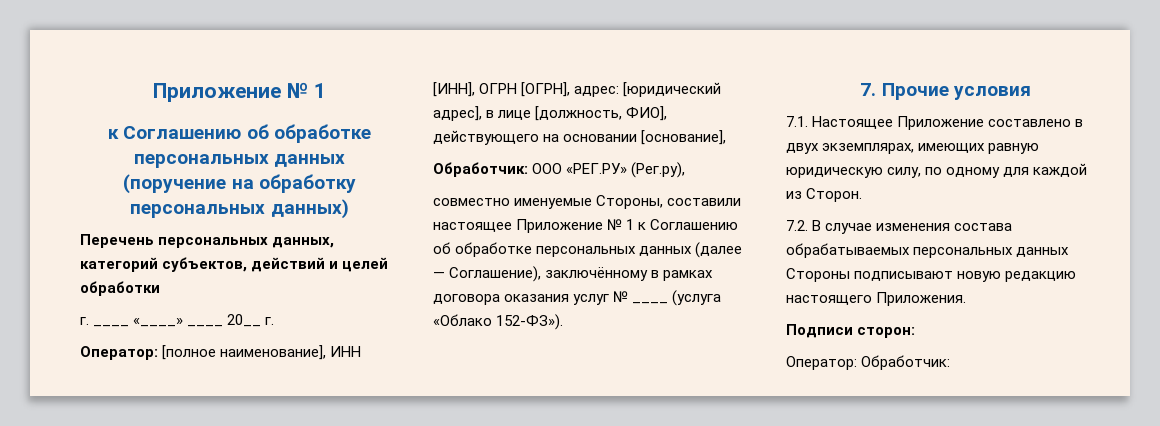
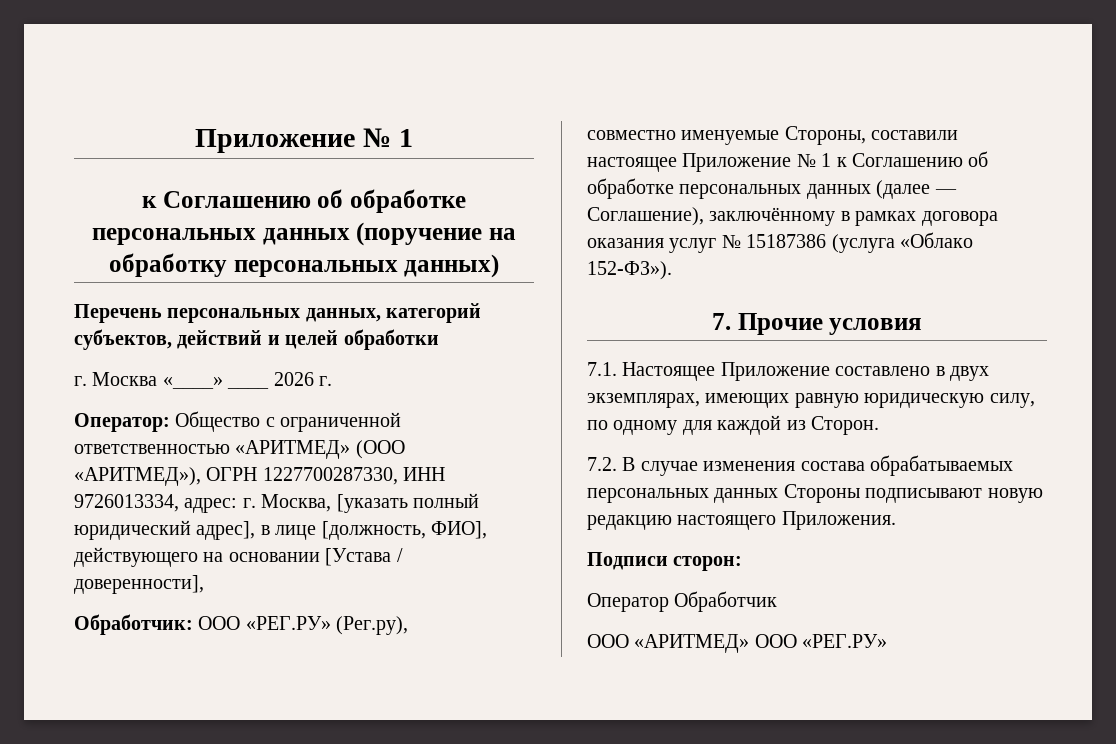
- г. ____ «____» ____ 20__ г.
+ г. Москва «____» ____ 2026 г.
- Оператор: [полное наименование], ИНН [ИНН], ОГРН [ОГРН], адрес: [юридический адрес], в лице [должность, ФИО], действующего на основании [основание],
+ Оператор: Общество с ограниченной ответственностью «АРИТМЕД» (ООО «АРИТМЕД»), ОГРН 1227700287330, ИНН 9726013334, адрес: г. Москва, [указать полный юридический адрес], в лице [должность, ФИО], действующего на основании [Устава / доверенности],
- совместно именуемые Стороны, составили настоящее Приложение № 1 к Соглашению об обработке персональных данных (далее — Соглашение), заключённому в рамках договора оказания услуг № ____ (услуга «Облако 152-ФЗ»).
+ совместно именуемые Стороны, составили настоящее Приложение № 1 к Соглашению об обработке персональных данных (далее — Соглашение), заключённому в рамках договора оказания услуг № 15187386 (услуга «Облако 152-ФЗ»).
- Оператор: Обработчик:
+ Оператор Обработчик
+ ООО «АРИТМЕД» ООО «РЕГ.РУ»

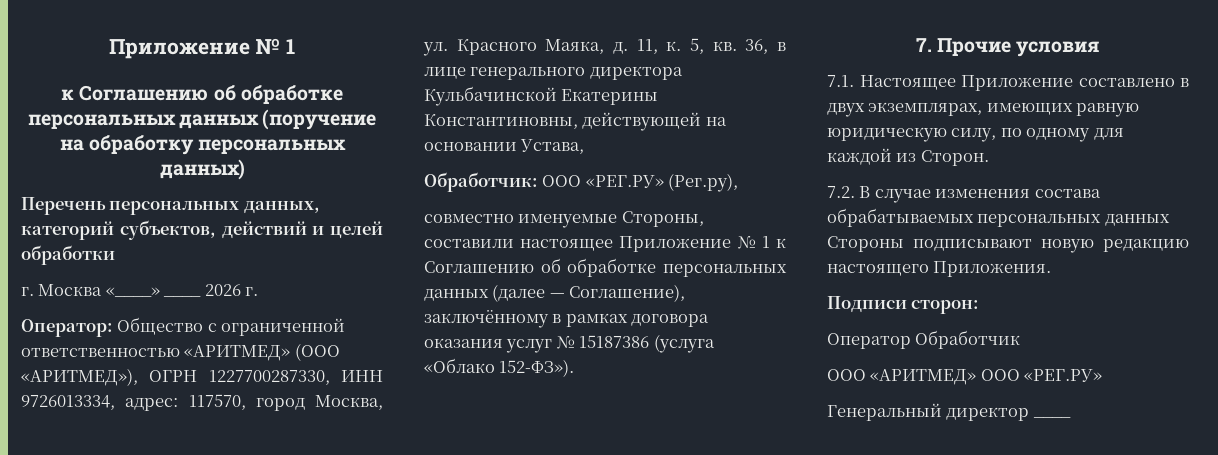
- Оператор: Общество с ограниченной ответственностью «АРИТМЕД» (ООО «АРИТМЕД»), ОГРН 1227700287330, ИНН 9726013334, адрес: г. Москва, [указать полный юридический адрес], в лице [должность, ФИО], действующего на основании [Устава / доверенности],
+ Оператор: Общество с ограниченной ответственностью «АРИТМЕД» (ООО «АРИТМЕД»), ОГРН 1227700287330, ИНН 9726013334, адрес: 117570, город Москва, ул. Красного Маяка, д. 11, к. 5, кв. 36, в лице генерального директора Кульбачинской Екатерины Константиновны, действующей на основании Устава,
+ Генеральный директор ____

